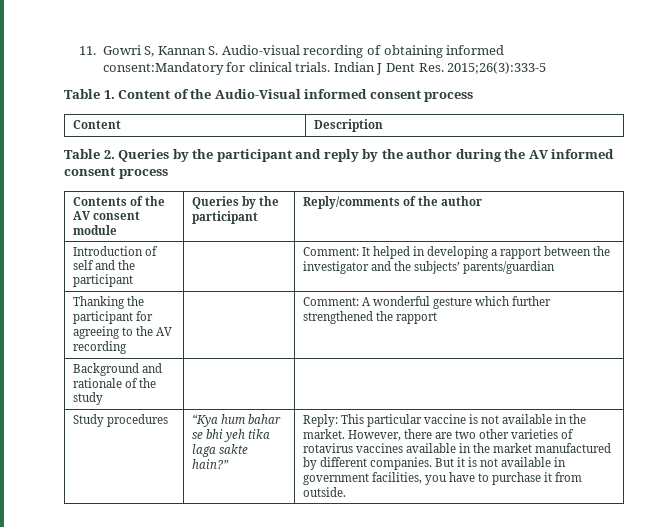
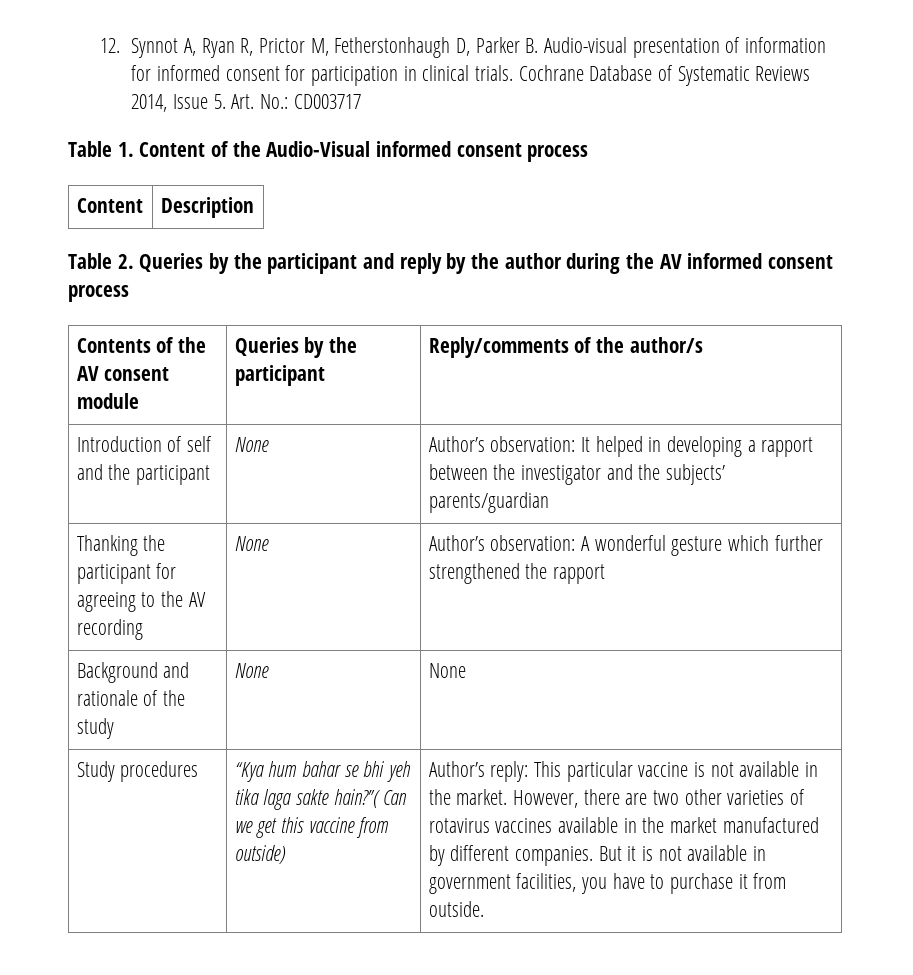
- 11. Gowri S, Kannan S. Audio-visual recording of obtaining informed consent:Mandatory for clinical trials. Indian J Dent Res. 2015;26(3):333-5
+ 12. Synnot A, Ryan R, Prictor M, Fetherstonhaugh D, Parker B. Audio-visual presentation of information for informed consent for participation in clinical trials. Cochrane Database of Systematic Reviews 2014, Issue 5. Art. No.: CD003717
- Contents of the AV consent module | Queries by the participant | Reply/comments of the author
+ Contents of the AV consent module | Queries by the participant | Reply/comments of the author/s
- Introduction of self and the participant | | Comment: It helped in developing a rapport between the investigator and the subjects’ parents/guardian
+ Introduction of self and the participant | None | Author’s observation: It helped in developing a rapport between the investigator and the subjects’ parents/guardian
- Thanking the participant for agreeing to the AV recording | | Comment: A wonderful gesture which further strengthened the rapport
+ Thanking the participant for agreeing to the AV recording | None | Author’s observation: A wonderful gesture which further strengthened the rapport
- Background and rationale of the study | |
+ Background and rationale of the study | None | None
- “Kya hum bahar se bhi yeh tika laga sakte hain?” | Reply: This particular vaccine is not available in the market.
+ “Kya hum bahar se bhi yeh tika laga sakte hain?”( Can we get this vaccine from outside) | Author’s reply: This particular vaccine is not available in the market.

